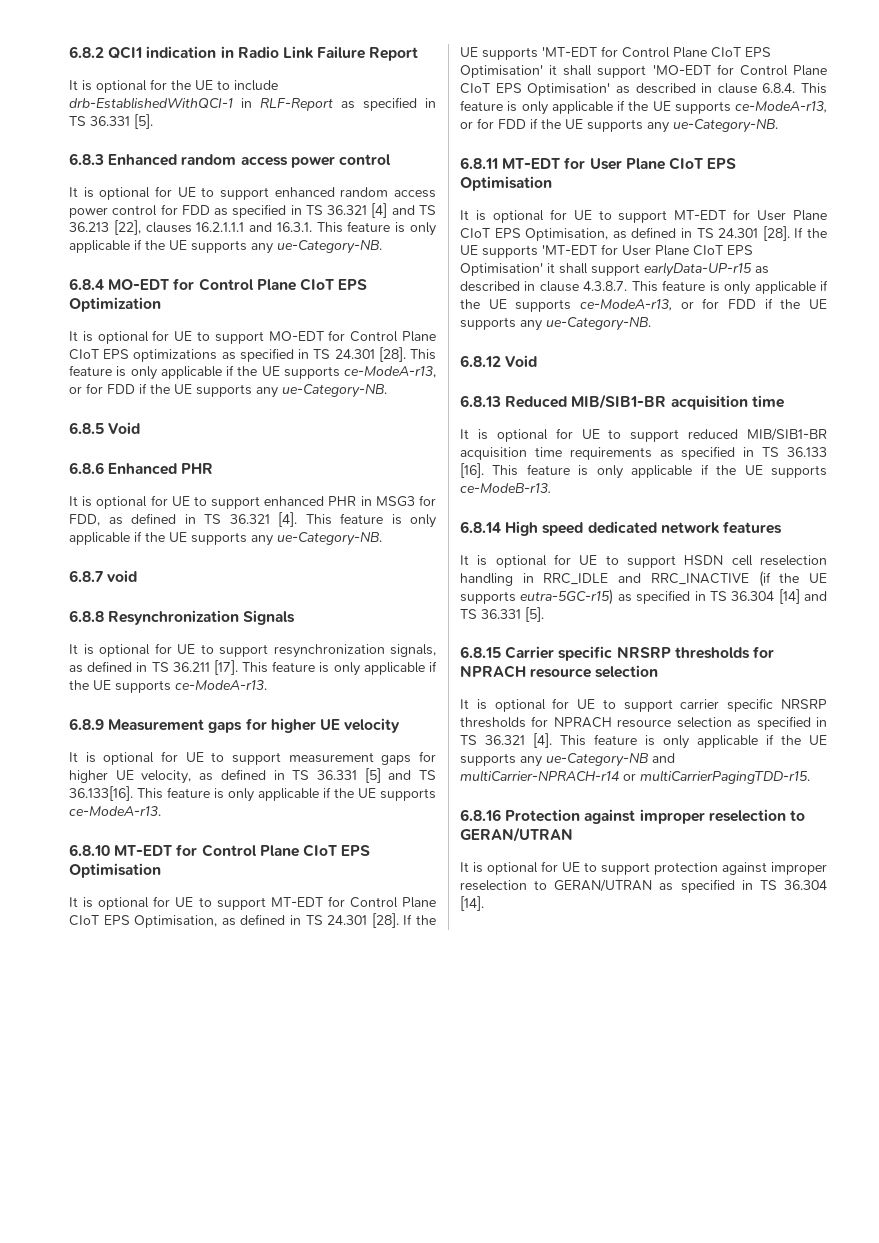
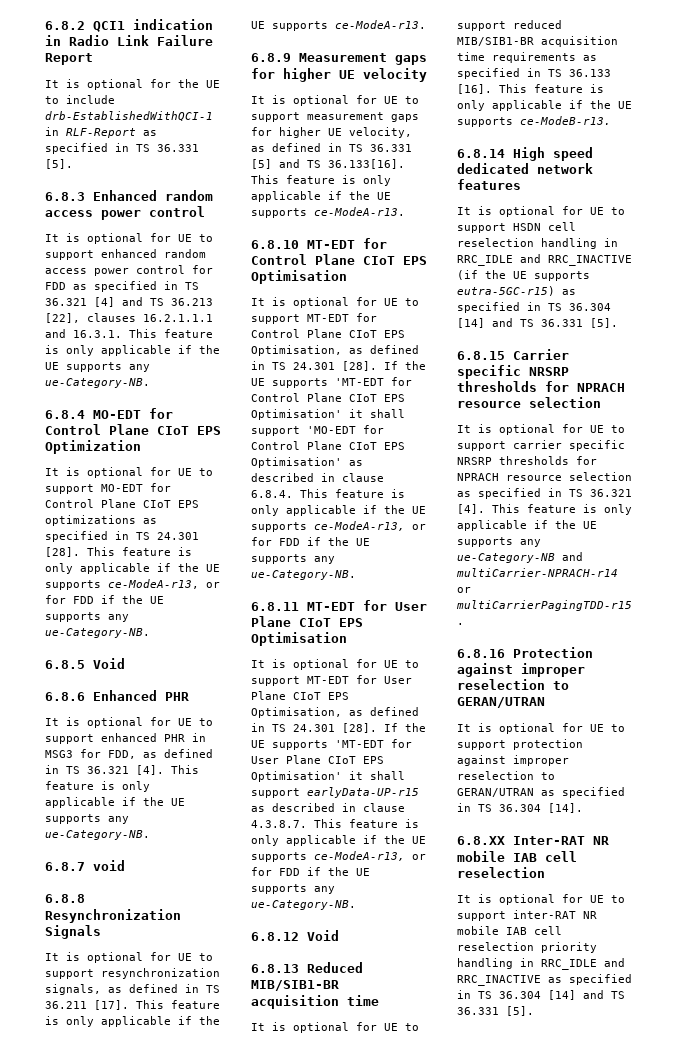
+ 6.8.XX Inter-RAT NR mobile IAB cell reselection
+ It is optional for UE to support inter-RAT NR mobile IAB cell reselection priority handling in RRC_IDLE and RRC_INACTIVE as specified in TS 36.304 [14] and TS 36.331 [5].

